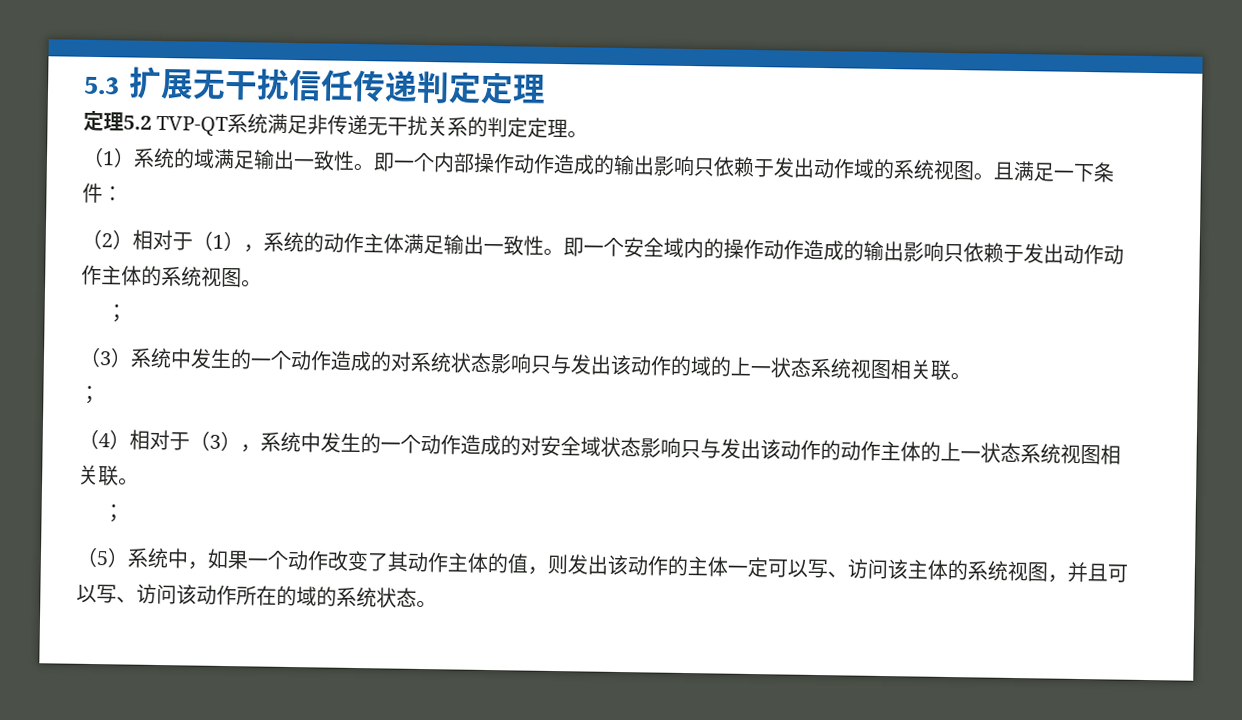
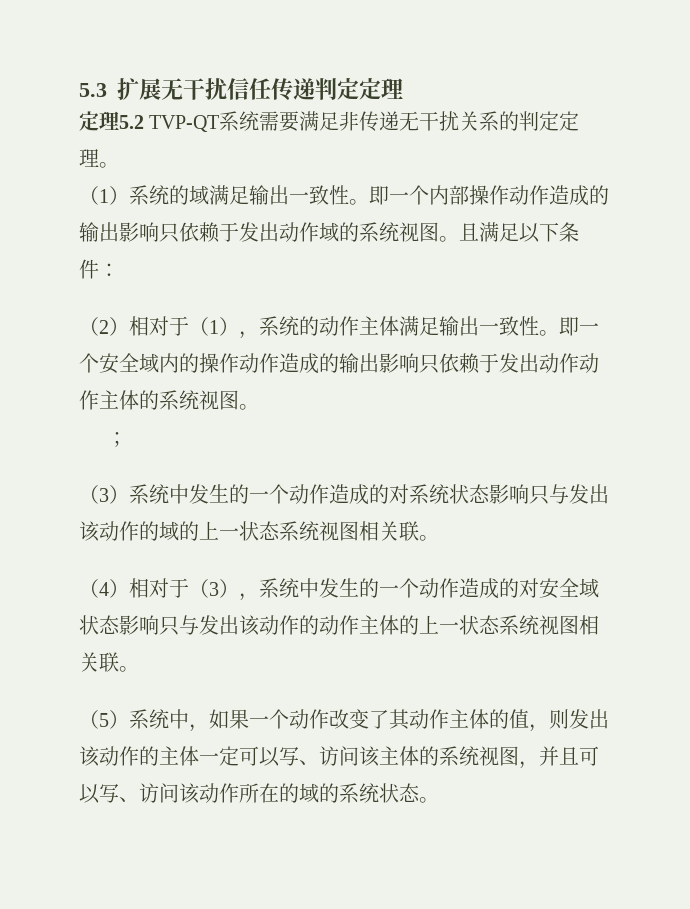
- 定理5.2 TVP-QT系统满足非传递无干扰关系的判定定理。
+ 定理5.2 TVP-QT系统需要满足非传递无干扰关系的判定定理。
- 且满足一下条件：
+ 且满足以下条件：
  （3）系统中发生的一个动作造成的对系统状态影响只与发出该动作的域的上一状态系统视图相关联。
- ；
  （4）相对于（3），系统中发生的一个动作造成的对安全域状态影响只与发出该动作的动作主体的上一状态系统视图相关联。
- ；

